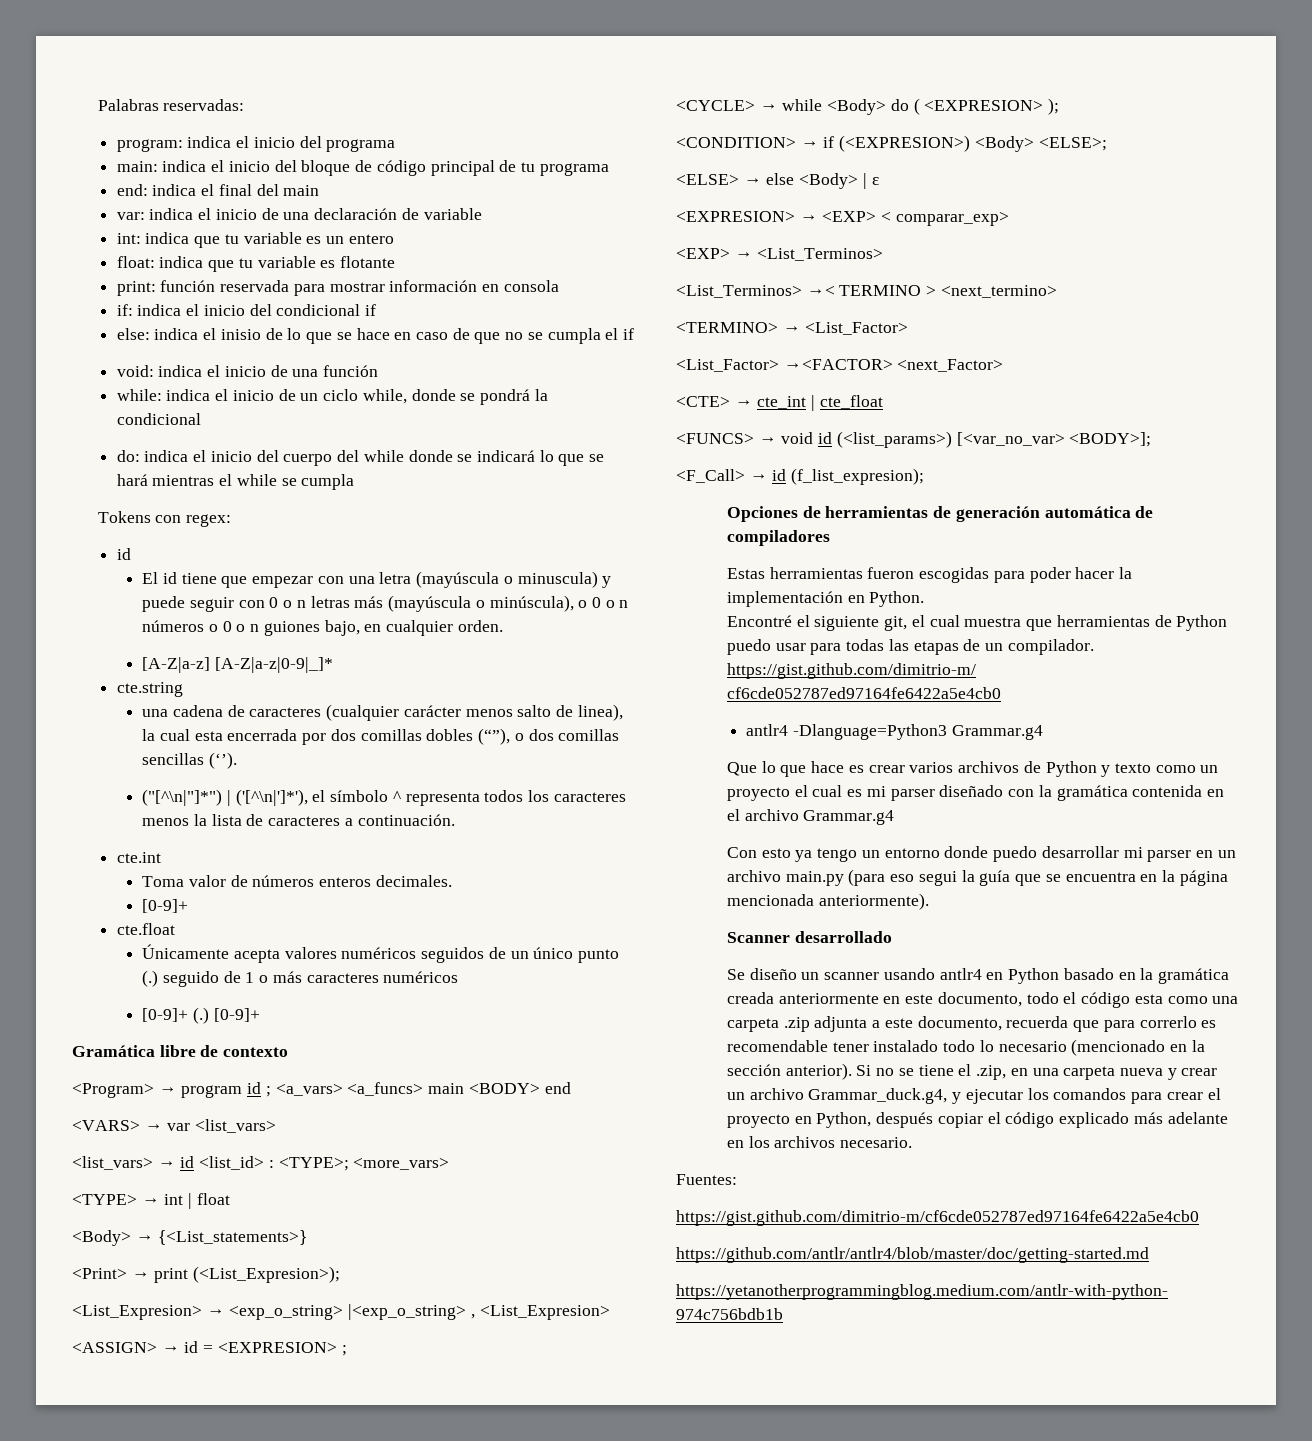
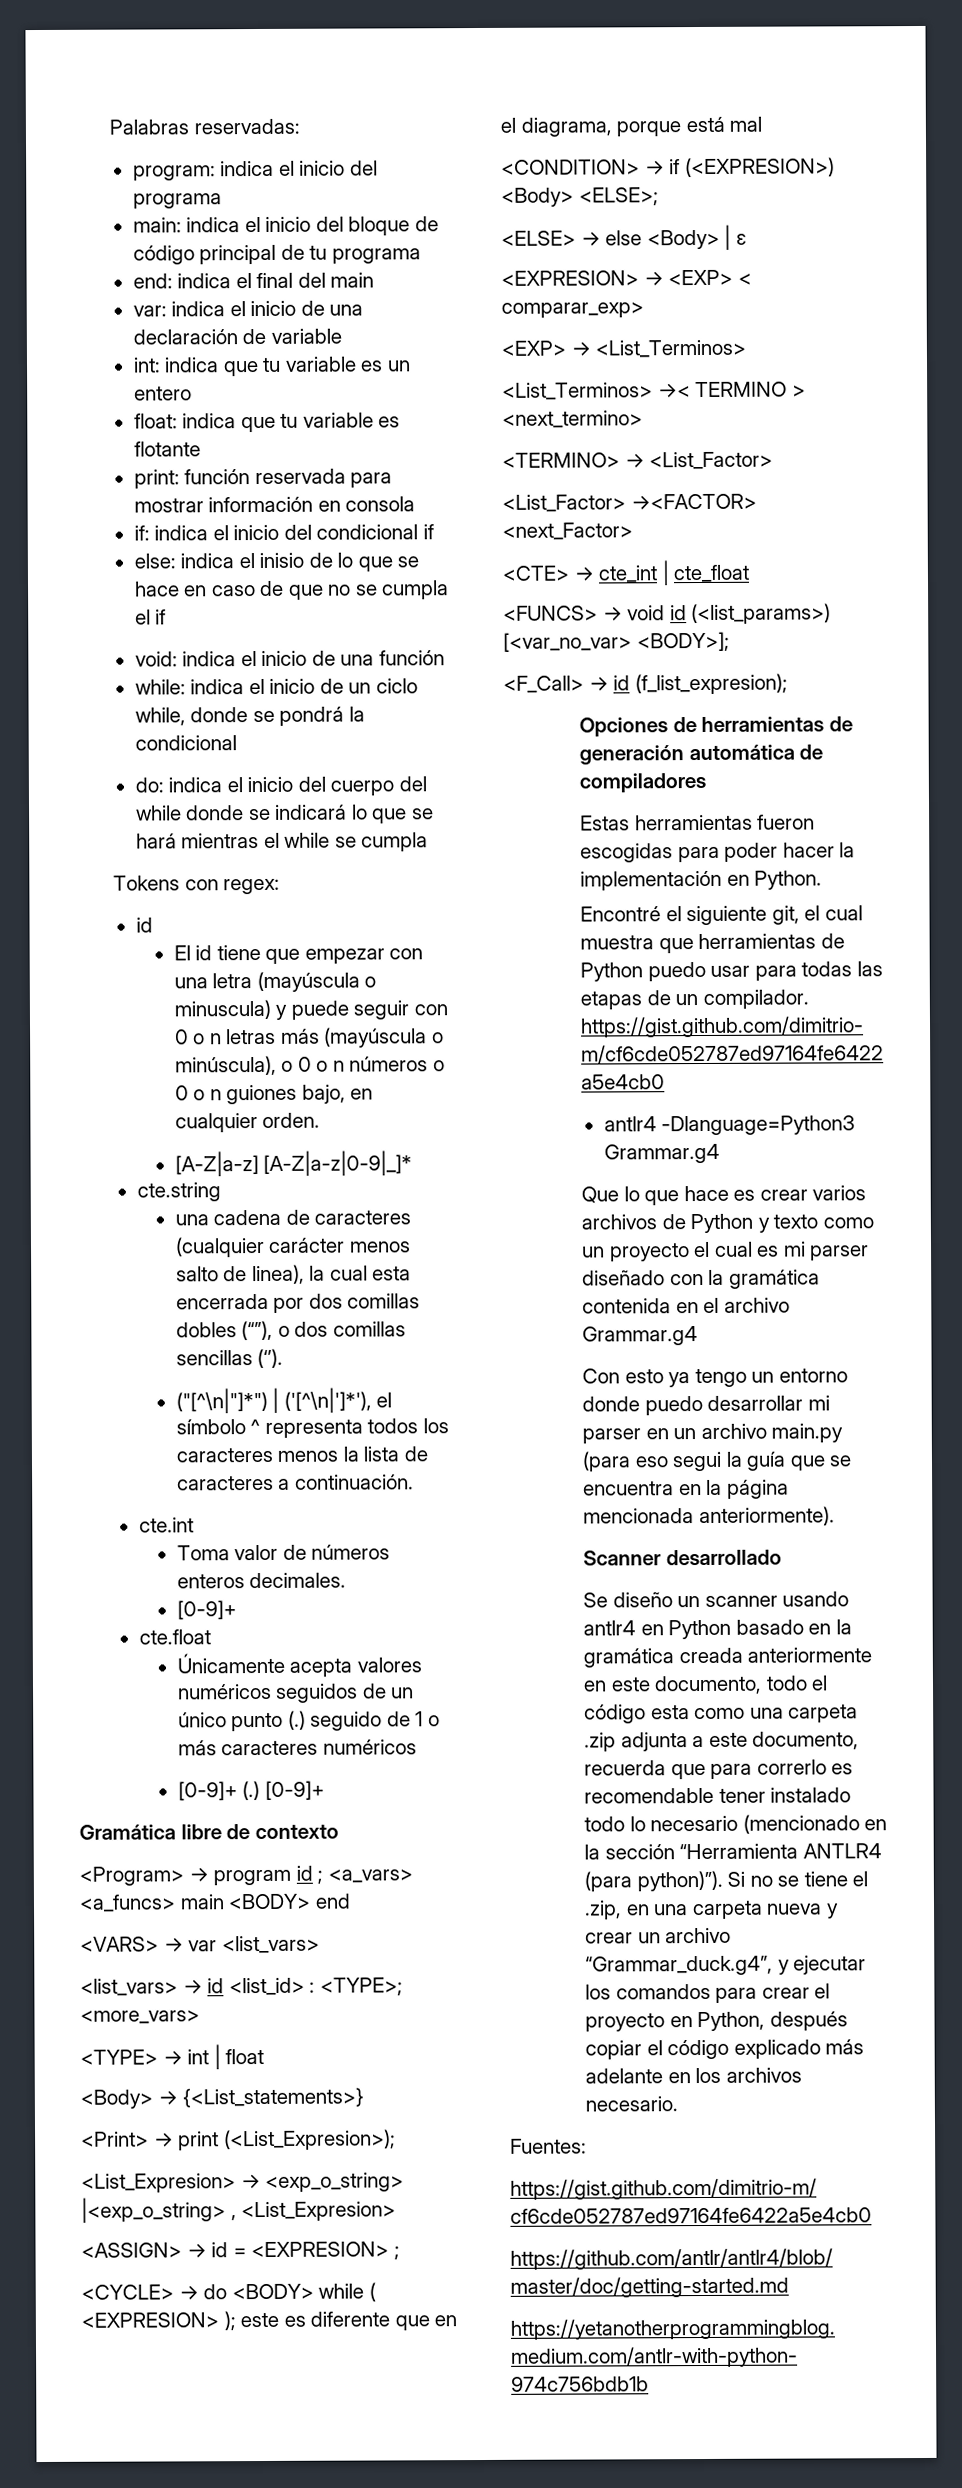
- <CYCLE> → while <Body> do ( <EXPRESION> );
+ <CYCLE> → do <BODY> while ( <EXPRESION> ); este es diferente que en el diagrama, porque está mal
- Se diseño un scanner usando antlr4 en Python basado en la gramática creada anteriormente en este documento, todo el código esta como una carpeta .zip adjunta a este documento, recuerda que para correrlo es recomendable tener instalado todo lo necesario (mencionado en la sección anterior).
+ Se diseño un scanner usando antlr4 en Python basado en la gramática creada anteriormente en este documento, todo el código esta como una carpeta .zip adjunta a este documento, recuerda que para correrlo es recomendable tener instalado todo lo necesario (mencionado en la sección “Herramienta ANTLR4 (para python)”).
- Si no se tiene el .zip, en una carpeta nueva y crear un archivo Grammar_duck.g4, y ejecutar los comandos para crear el proyecto en Python, después copiar el código explicado más adelante en los archivos necesario.
+ Si no se tiene el .zip, en una carpeta nueva y crear un archivo “Grammar_duck.g4”, y ejecutar los comandos para crear el proyecto en Python, después copiar el código explicado más adelante en los archivos necesario.

